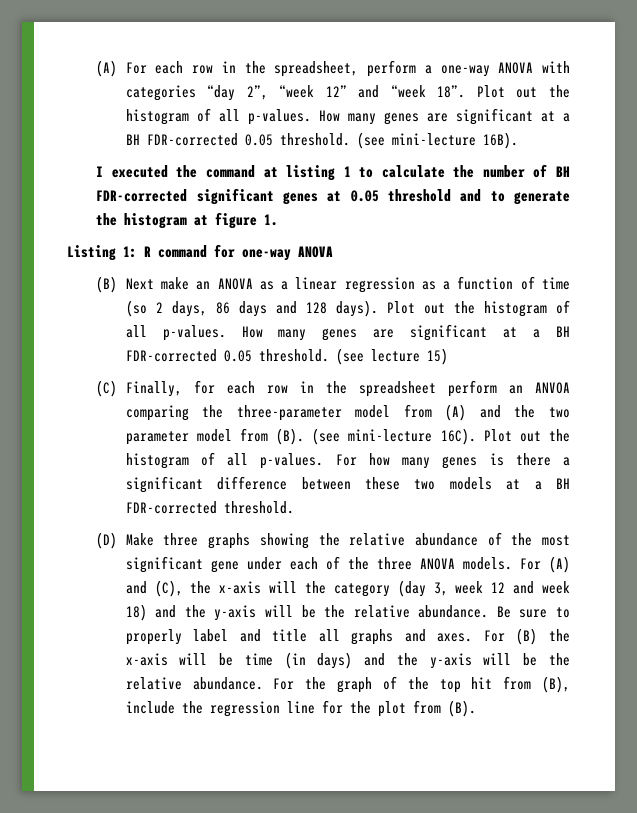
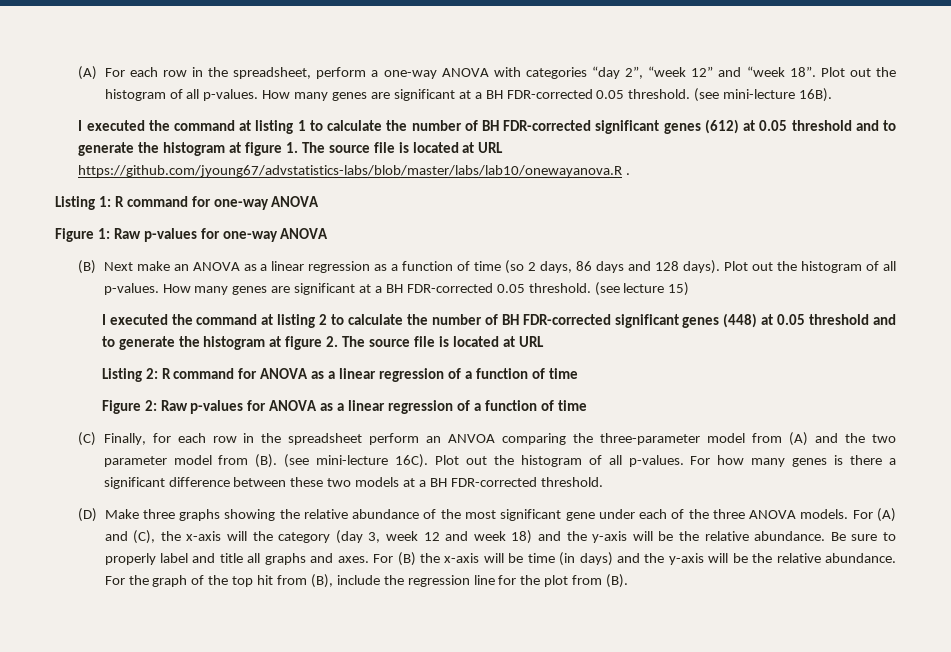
- I executed the command at listing 1 to calculate the number of BH FDR-corrected significant genes at 0.05 threshold and to generate the histogram at figure 1.
+ I executed the command at listing 1 to calculate the number of BH FDR-corrected significant genes (612) at 0.05 threshold and to generate the histogram at figure 1. The source file is located at URL https://github.com/jyoung67/advstatistics-labs/blob/master/labs/lab10/onewayanova.R .
+ Figure 1: Raw p-values for one-way ANOVA
+ I executed the command at listing 2 to calculate the number of BH FDR-corrected significant genes (448) at 0.05 threshold and to generate the histogram at figure 2. The source file is located at URL
+ Listing 2: R command for ANOVA as a linear regression of a function of time
+ Figure 2: Raw p-values for ANOVA as a linear regression of a function of time

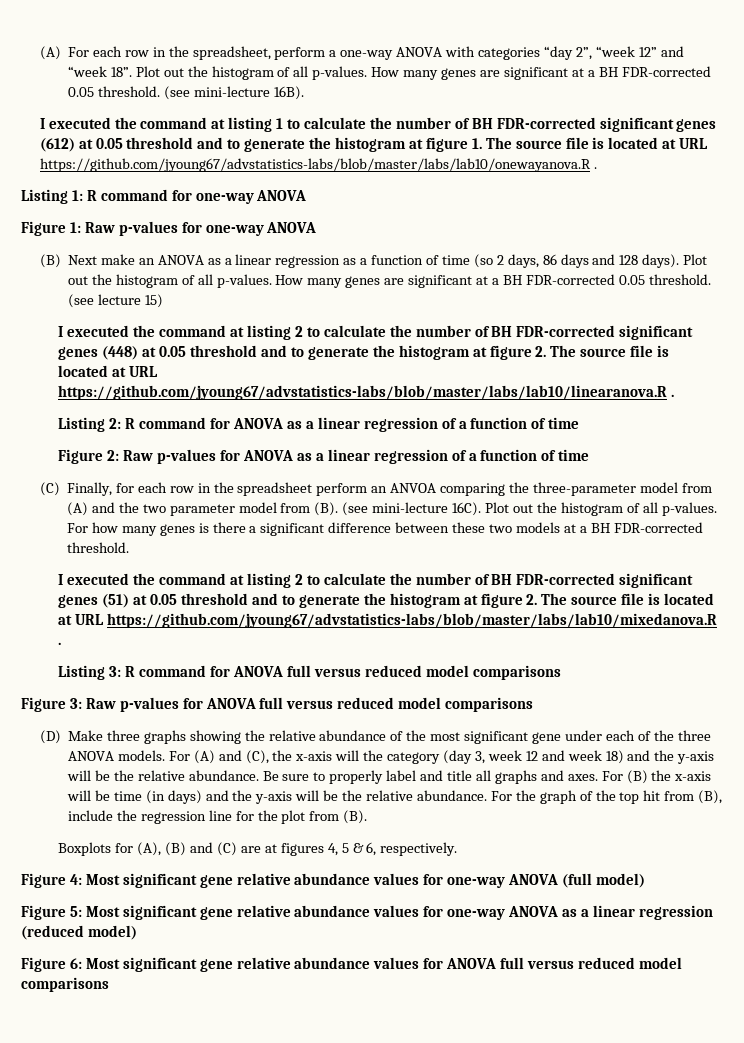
- I executed the command at listing 2 to calculate the number of BH FDR-corrected significant genes (448) at 0.05 threshold and to generate the histogram at figure 2. The source file is located at URL
+ I executed the command at listing 2 to calculate the number of BH FDR-corrected significant genes (448) at 0.05 threshold and to generate the histogram at figure 2. The source file is located at URL https://github.com/jyoung67/advstatistics-labs/blob/master/labs/lab10/linearanova.R .
+ I executed the command at listing 2 to calculate the number of BH FDR-corrected significant genes (51) at 0.05 threshold and to generate the histogram at figure 2. The source file is located at URL https://github.com/jyoung67/advstatistics-labs/blob/master/labs/lab10/mixedanova.R .
+ Listing 3: R command for ANOVA full versus reduced model comparisons
+ Figure 3: Raw p-values for ANOVA full versus reduced model comparisons
+ Boxplots for (A), (B) and (C) are at figures 4, 5 & 6, respectively.
+ Figure 4: Most significant gene relative abundance values for one-way ANOVA (full model)
+ Figure 5: Most significant gene relative abundance values for one-way ANOVA as a linear regression (reduced model)
+ Figure 6: Most significant gene relative abundance values for ANOVA full versus reduced model comparisons

